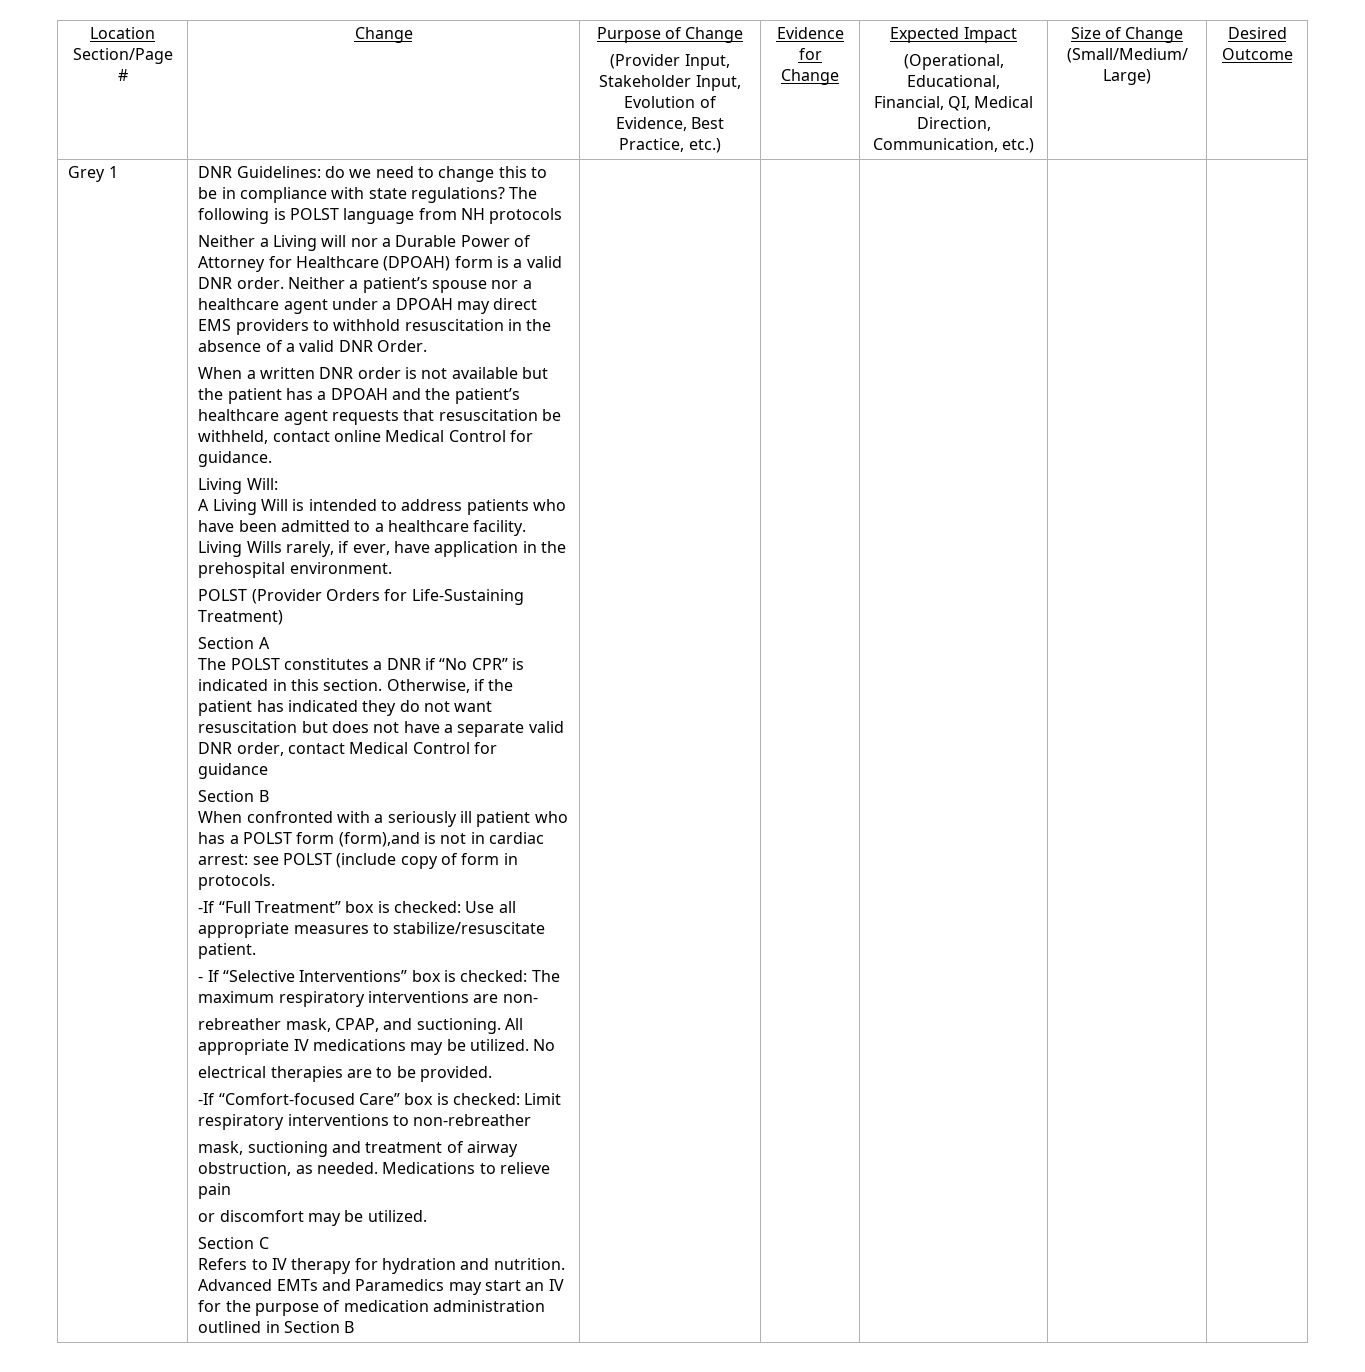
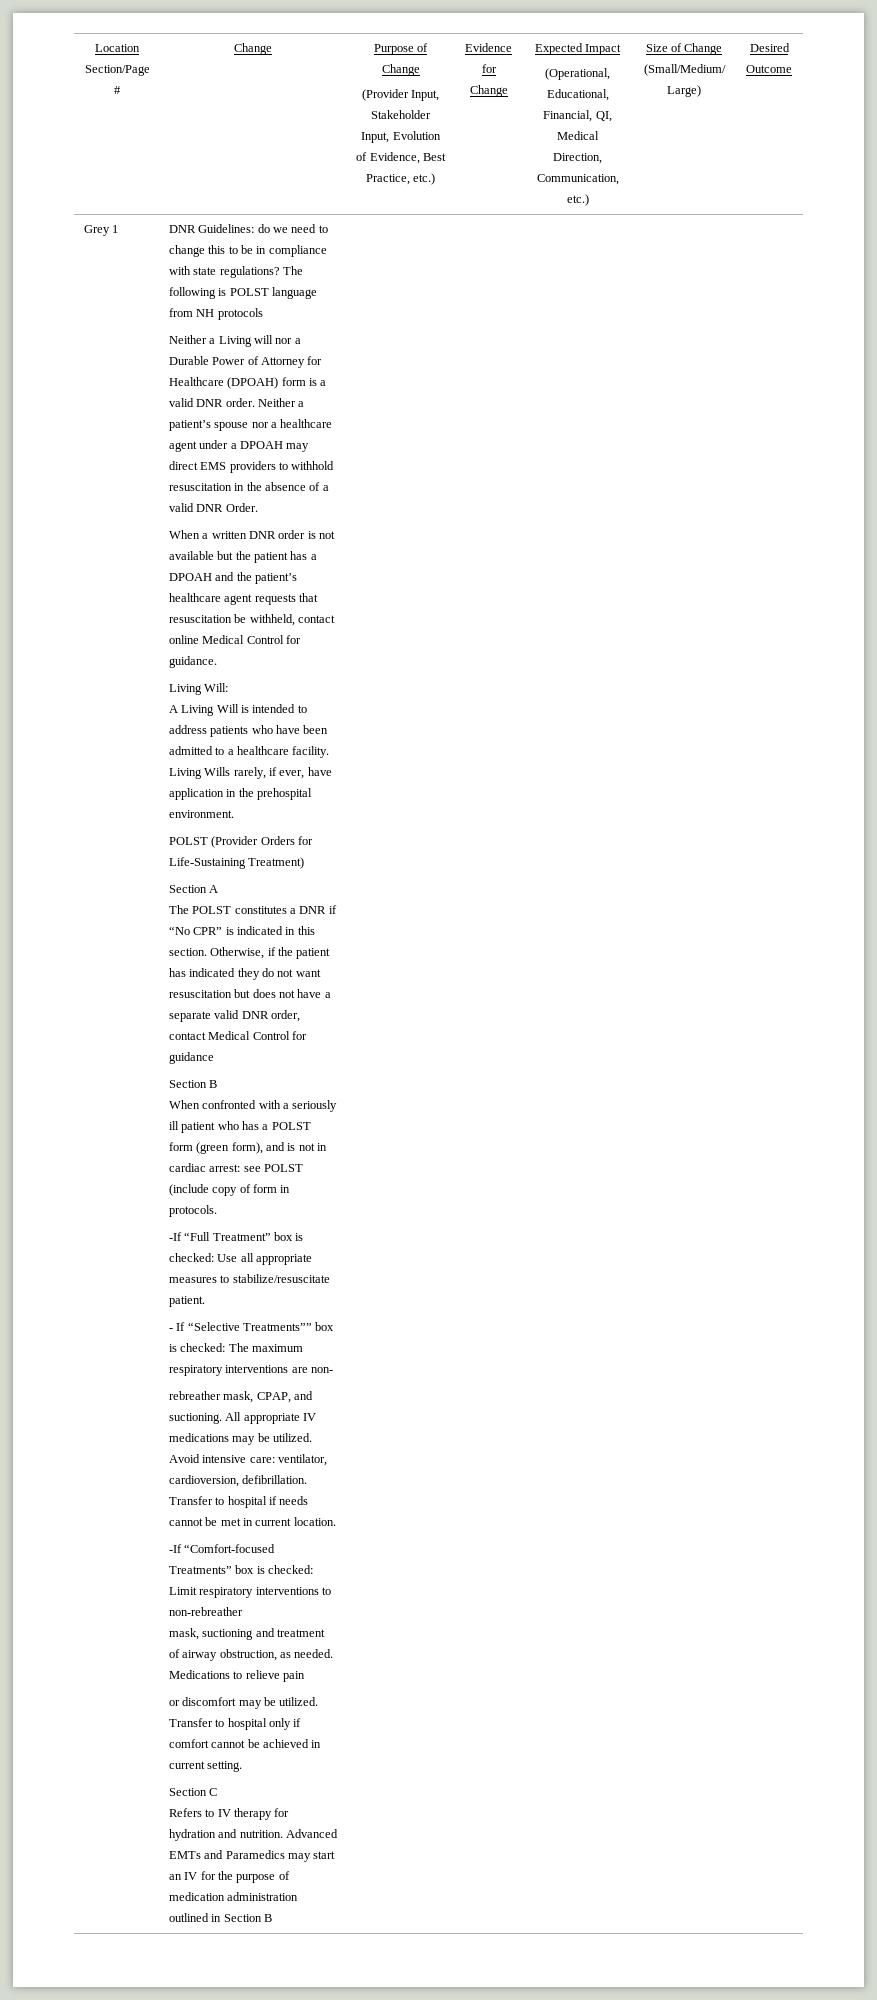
- When confronted with a seriously ill patient who has a POLST form (form),and is not in cardiac arrest: see POLST (include copy of form in protocols.
+ When confronted with a seriously ill patient who has a POLST form (green form), and is not in cardiac arrest: see POLST (include copy of form in protocols.
- - If “Selective Interventions” box is checked: The maximum respiratory interventions are non-
+ - If “Selective Treatments”” box is checked: The maximum respiratory interventions are non-
- No
- electrical therapies are to be provided.
+ Avoid intensive care: ventilator, cardioversion, defibrillation. Transfer to hospital if needs cannot be met in current location.
- -If “Comfort-focused Care” box is checked: Limit respiratory interventions to non-rebreather
+ -If “Comfort-focused Treatments” box is checked: Limit respiratory interventions to non-rebreather
+ Transfer to hospital only if comfort cannot be achieved in current setting.

